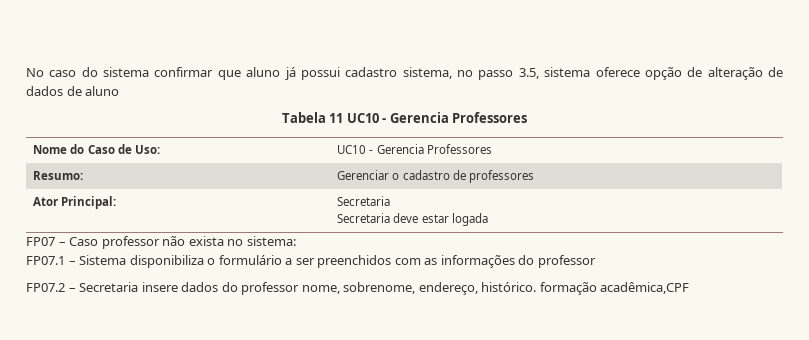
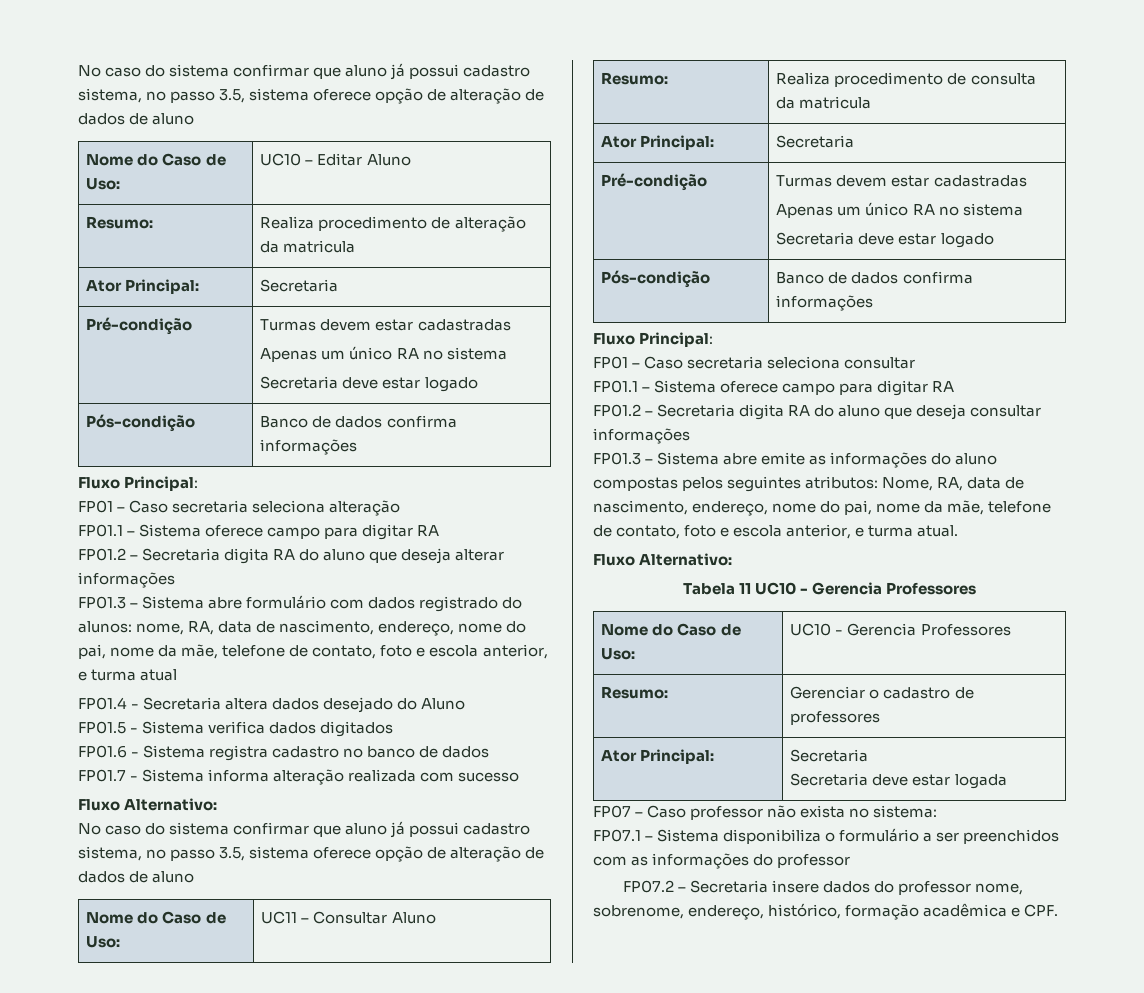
+ Nome do Caso de Uso: | UC10 – Editar Aluno
+ Resumo: | Realiza procedimento de alteração da matricula
+ Ator Principal: | Secretaria
+ Pré-condição | Turmas devem estar cadastradas
+ Apenas um único RA no sistema
+ Secretaria deve estar logado
+ Pós-condição | Banco de dados confirma informações
+ Fluxo Principal:
+ FP01 – Caso secretaria seleciona alteração
+ FP01.1 – Sistema oferece campo para digitar RA
+ FP01.2 – Secretaria digita RA do aluno que deseja alterar informações
+ FP01.3 – Sistema abre formulário com dados registrado do alunos: nome, RA, data de nascimento, endereço, nome do pai, nome da mãe, telefone de contato, foto e escola anterior, e turma atual
+ FP01.4 - Secretaria altera dados desejado do Aluno
+ FP01.5 - Sistema verifica dados digitados
+ FP01.6 - Sistema registra cadastro no banco de dados
+ FP01.7 - Sistema informa alteração realizada com sucesso
+ Fluxo Alternativo:
+ No caso do sistema confirmar que aluno já possui cadastro sistema, no passo 3.5, sistema oferece opção de alteração de dados de aluno
+ Nome do Caso de Uso: | UC11 – Consultar Aluno
+ Resumo: | Realiza procedimento de consulta da matricula
+ Ator Principal: | Secretaria
+ Pré-condição | Turmas devem estar cadastradas
+ Apenas um único RA no sistema
+ Secretaria deve estar logado
+ Pós-condição | Banco de dados confirma informações
+ Fluxo Principal:
+ FP01 – Caso secretaria seleciona consultar
+ FP01.1 – Sistema oferece campo para digitar RA
+ FP01.2 – Secretaria digita RA do aluno que deseja consultar informações
+ FP01.3 – Sistema abre emite as informações do aluno compostas pelos seguintes atributos: Nome, RA, data de nascimento, endereço, nome do pai, nome da mãe, telefone de contato, foto e escola anterior, e turma atual.
+ Fluxo Alternativo:
- FP07.2 – Secretaria insere dados do professor nome, sobrenome, endereço, histórico. formação acadêmica,CPF
+ FP07.2 – Secretaria insere dados do professor nome, sobrenome, endereço, histórico, formação acadêmica e CPF.

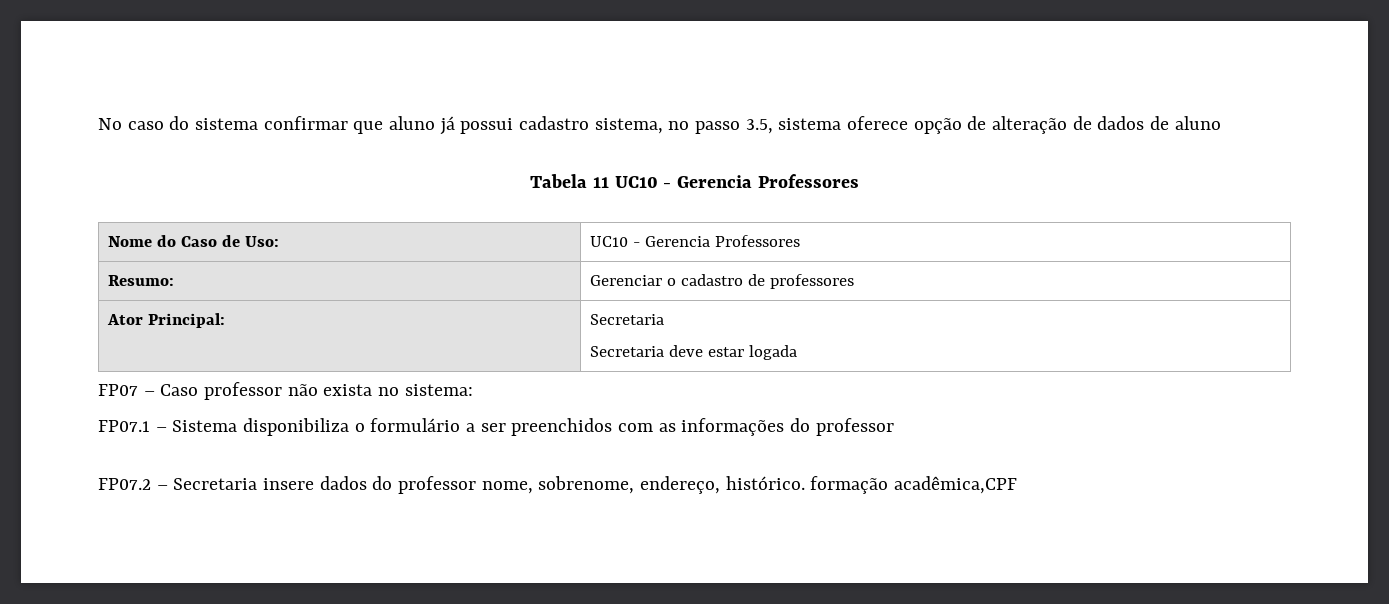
- Nome do Caso de Uso: | UC10 – Editar Aluno
- Resumo: | Realiza procedimento de alteração da matricula
- Ator Principal: | Secretaria
- Pré-condição | Turmas devem estar cadastradas
- Apenas um único RA no sistema
- Secretaria deve estar logado
- Pós-condição | Banco de dados confirma informações
- Fluxo Principal:
- FP01 – Caso secretaria seleciona alteração
- FP01.1 – Sistema oferece campo para digitar RA
- FP01.2 – Secretaria digita RA do aluno que deseja alterar informações
- FP01.3 – Sistema abre formulário com dados registrado do alunos: nome, RA, data de nascimento, endereço, nome do pai, nome da mãe, telefone de contato, foto e escola anterior, e turma atual
- FP01.4 - Secretaria altera dados desejado do Aluno
- FP01.5 - Sistema verifica dados digitados
- FP01.6 - Sistema registra cadastro no banco de dados
- FP01.7 - Sistema informa alteração realizada com sucesso
- Fluxo Alternativo:
- No caso do sistema confirmar que aluno já possui cadastro sistema, no passo 3.5, sistema oferece opção de alteração de dados de aluno
- Nome do Caso de Uso: | UC11 – Consultar Aluno
- Resumo: | Realiza procedimento de consulta da matricula
- Ator Principal: | Secretaria
- Pré-condição | Turmas devem estar cadastradas
- Apenas um único RA no sistema
- Secretaria deve estar logado
- Pós-condição | Banco de dados confirma informações
- Fluxo Principal:
- FP01 – Caso secretaria seleciona consultar
- FP01.1 – Sistema oferece campo para digitar RA
- FP01.2 – Secretaria digita RA do aluno que deseja consultar informações
- FP01.3 – Sistema abre emite as informações do aluno compostas pelos seguintes atributos: Nome, RA, data de nascimento, endereço, nome do pai, nome da mãe, telefone de contato, foto e escola anterior, e turma atual.
- Fluxo Alternativo:
- FP07.2 – Secretaria insere dados do professor nome, sobrenome, endereço, histórico, formação acadêmica e CPF.
+ FP07.2 – Secretaria insere dados do professor nome, sobrenome, endereço, histórico. formação acadêmica,CPF

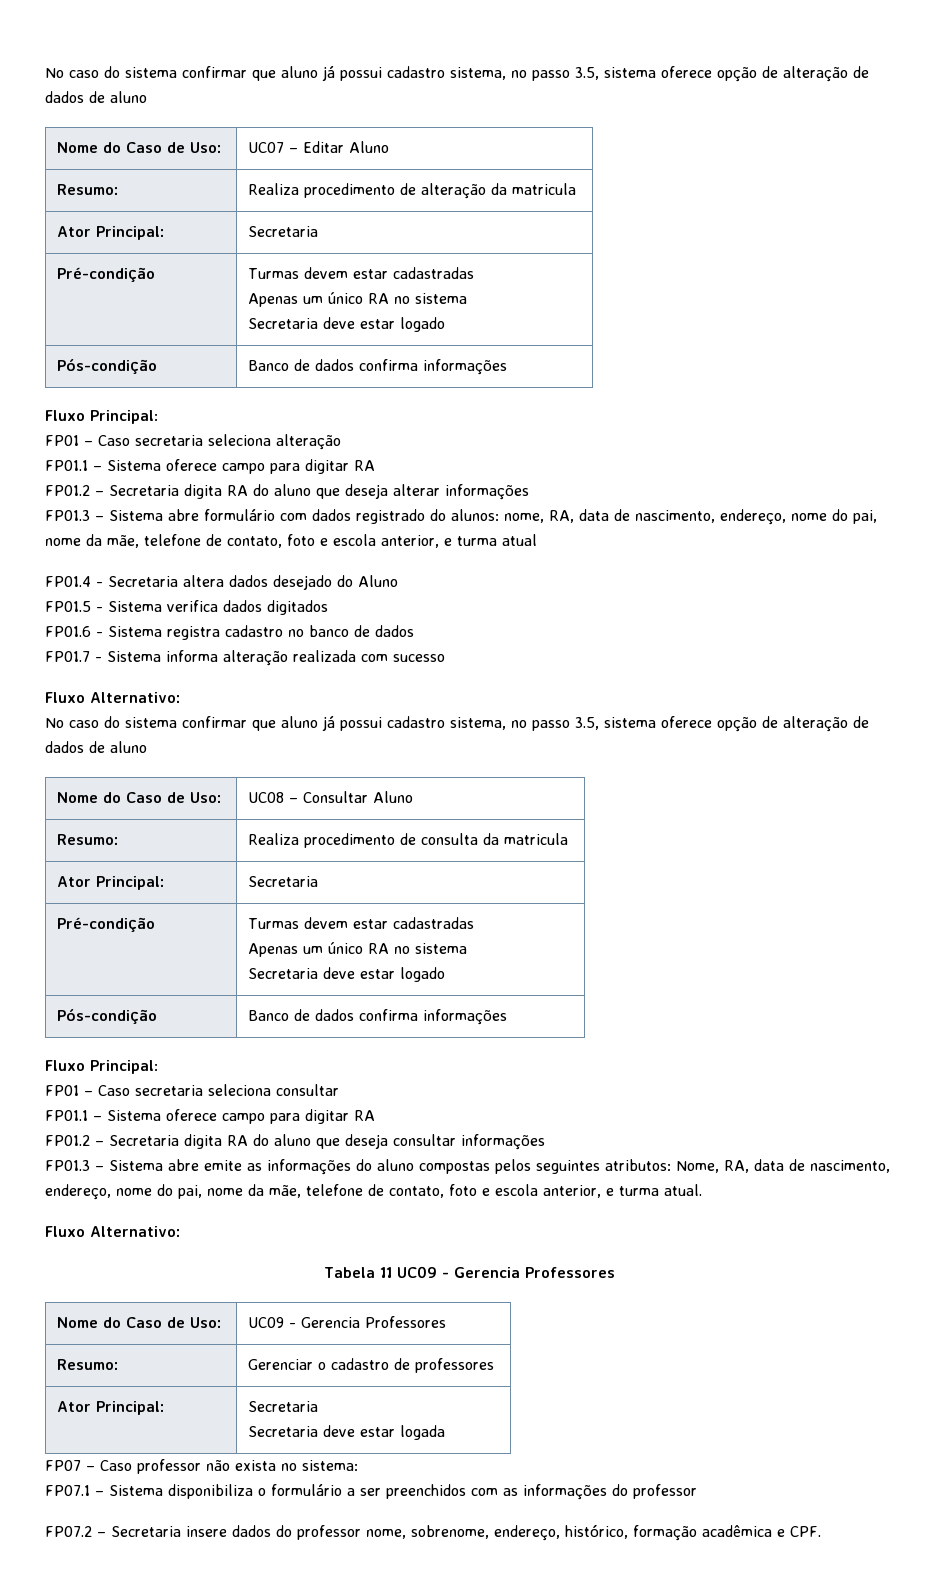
+ Nome do Caso de Uso: | UC07 – Editar Aluno
+ Resumo: | Realiza procedimento de alteração da matricula
+ Ator Principal: | Secretaria
+ Pré-condição | Turmas devem estar cadastradas
+ Apenas um único RA no sistema
+ Secretaria deve estar logado
+ Pós-condição | Banco de dados confirma informações
+ Fluxo Principal:
+ FP01 – Caso secretaria seleciona alteração
+ FP01.1 – Sistema oferece campo para digitar RA
+ FP01.2 – Secretaria digita RA do aluno que deseja alterar informações
+ FP01.3 – Sistema abre formulário com dados registrado do alunos: nome, RA, data de nascimento, endereço, nome do pai, nome da mãe, telefone de contato, foto e escola anterior, e turma atual
+ FP01.4 - Secretaria altera dados desejado do Aluno
+ FP01.5 - Sistema verifica dados digitados
+ FP01.6 - Sistema registra cadastro no banco de dados
+ FP01.7 - Sistema informa alteração realizada com sucesso
+ Fluxo Alternativo:
+ No caso do sistema confirmar que aluno já possui cadastro sistema, no passo 3.5, sistema oferece opção de alteração de dados de aluno
+ Nome do Caso de Uso: | UC08 – Consultar Aluno
+ Resumo: | Realiza procedimento de consulta da matricula
+ Ator Principal: | Secretaria
+ Pré-condição | Turmas devem estar cadastradas
+ Apenas um único RA no sistema
+ Secretaria deve estar logado
+ Pós-condição | Banco de dados confirma informações
+ Fluxo Principal:
+ FP01 – Caso secretaria seleciona consultar
+ FP01.1 – Sistema oferece campo para digitar RA
+ FP01.2 – Secretaria digita RA do aluno que deseja consultar informações
+ FP01.3 – Sistema abre emite as informações do aluno compostas pelos seguintes atributos: Nome, RA, data de nascimento, endereço, nome do pai, nome da mãe, telefone de contato, foto e escola anterior, e turma atual.
+ Fluxo Alternativo:
- Tabela 11 UC10 - Gerencia Professores
+ Tabela 11 UC09 - Gerencia Professores
- Nome do Caso de Uso: | UC10 - Gerencia Professores
+ Nome do Caso de Uso: | UC09 - Gerencia Professores
- FP07.2 – Secretaria insere dados do professor nome, sobrenome, endereço, histórico. formação acadêmica,CPF
+ FP07.2 – Secretaria insere dados do professor nome, sobrenome, endereço, histórico, formação acadêmica e CPF.

